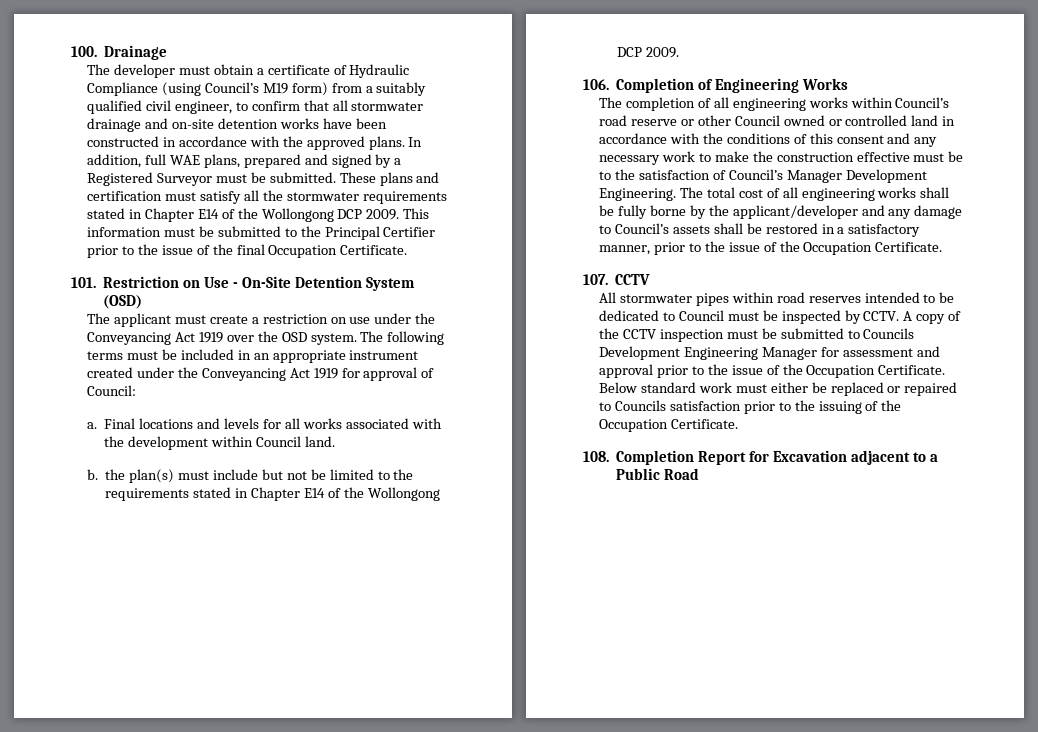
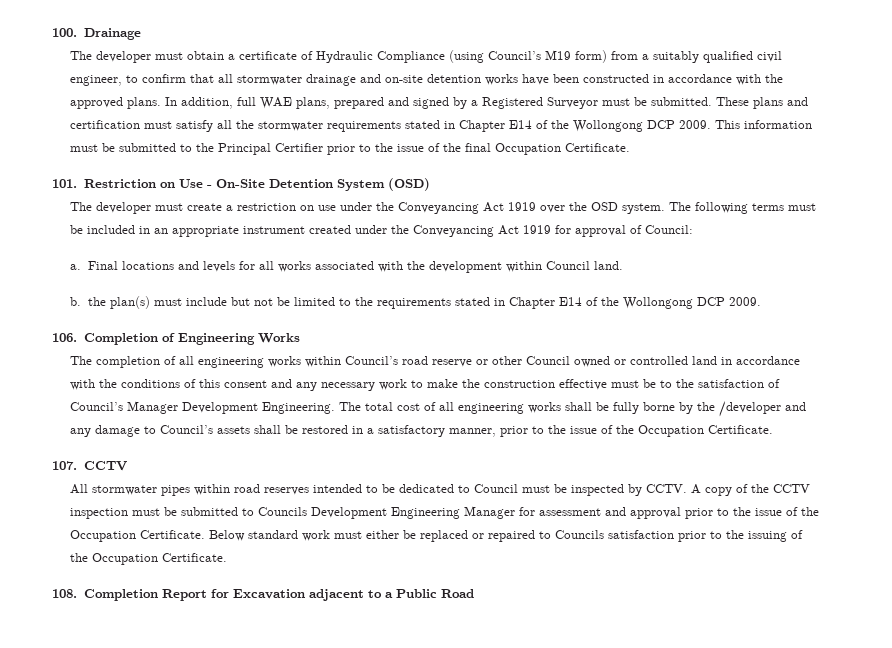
- The applicant must create a restriction on use under the Conveyancing Act 1919 over the OSD system.
+ The developer must create a restriction on use under the Conveyancing Act 1919 over the OSD system.
- The total cost of all engineering works shall be fully borne by the applicant/developer and any damage to Council’s assets shall be restored in a satisfactory manner, prior to the issue of the Occupation Certificate.
+ The total cost of all engineering works shall be fully borne by the /developer and any damage to Council’s assets shall be restored in a satisfactory manner, prior to the issue of the Occupation Certificate.

